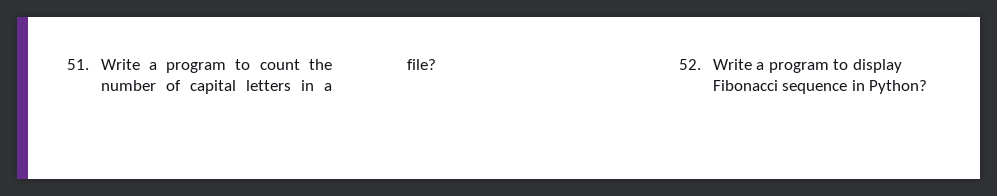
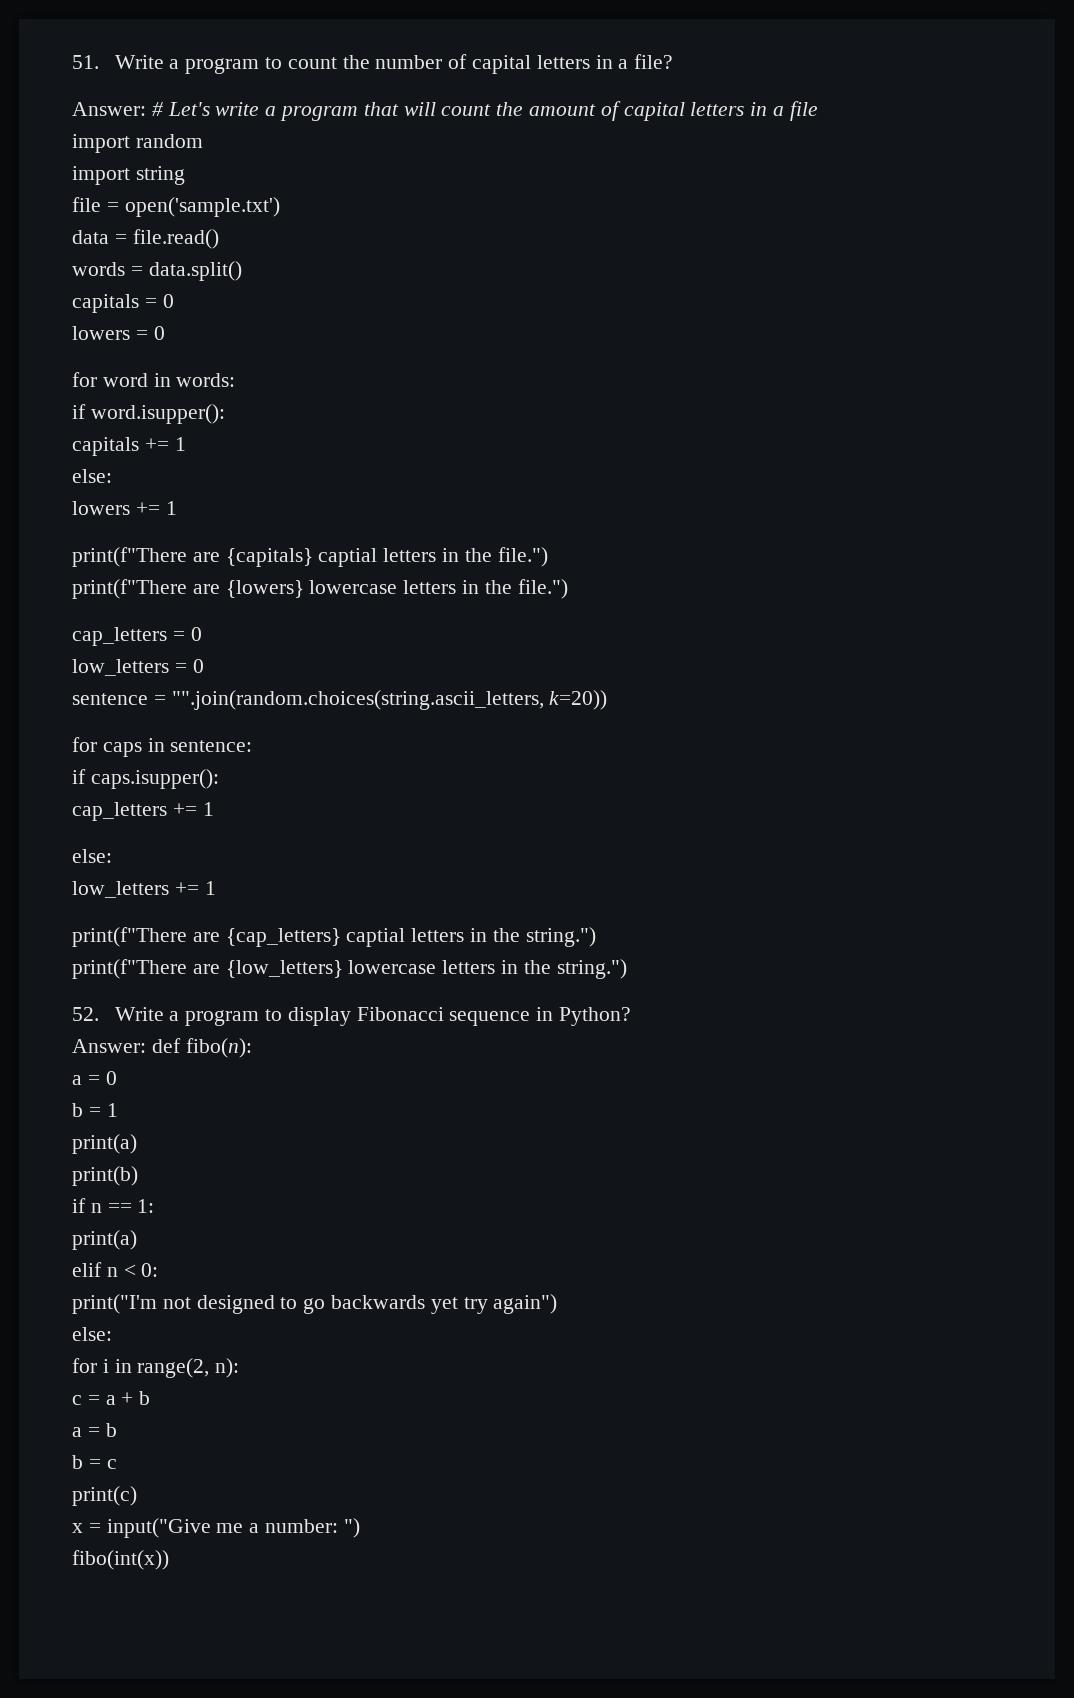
+ Answer: # Let's write a program that will count the amount of capital letters in a file
+ import random
+ import string
+ file = open('sample.txt')
+ data = file.read()
+ words = data.split()
+ capitals = 0
+ lowers = 0
+ for word in words:
+ if word.isupper():
+ capitals += 1
+ else:
+ lowers += 1
+ print(f"There are {capitals} captial letters in the file.")
+ print(f"There are {lowers} lowercase letters in the file.")
+ cap_letters = 0
+ low_letters = 0
+ sentence = "".join(random.choices(string.ascii_letters, k=20))
+ for caps in sentence:
+ if caps.isupper():
+ cap_letters += 1
+ else:
+ low_letters += 1
+ print(f"There are {cap_letters} captial letters in the string.")
+ print(f"There are {low_letters} lowercase letters in the string.")
+ Answer: def fibo(n):
+ a = 0
+ b = 1
+ print(a)
+ print(b)
+ if n == 1:
+ print(a)
+ elif n < 0:
+ print("I'm not designed to go backwards yet try again")
+ else:
+ for i in range(2, n):
+ c = a + b
+ a = b
+ b = c
+ print(c)
+ x = input("Give me a number: ")
+ fibo(int(x))

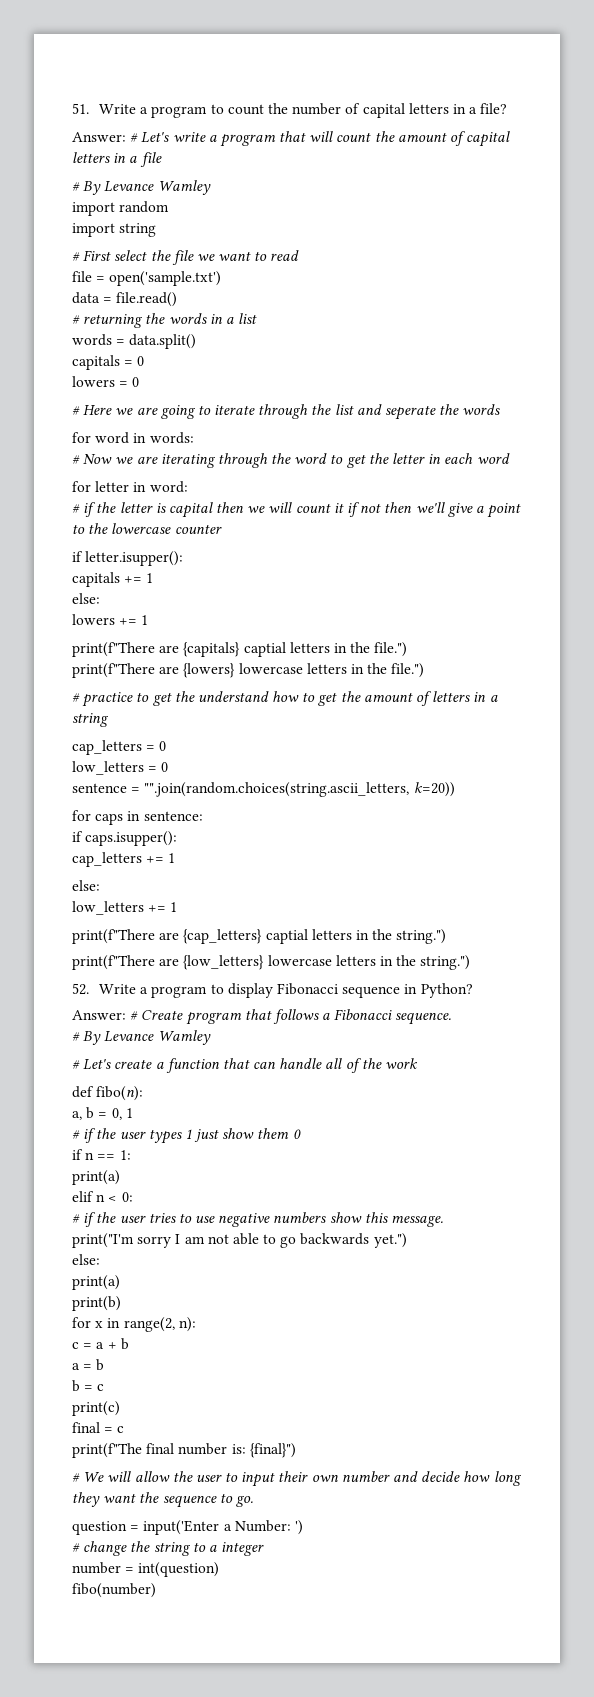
  Answer: # Let's write a program that will count the amount of capital letters in a file
+ # By Levance Wamley
+ # First select the file we want to read
+ # returning the words in a list
+ # Here we are going to iterate through the list and seperate the words
  for word in words:
- if word.isupper():
+ # Now we are iterating through the word to get the letter in each word
+ for letter in word:
+ # if the letter is capital then we will count it if not then we'll give a point to the lowercase counter
+ if letter.isupper():
+ # practice to get the understand how to get the amount of letters in a string
- Answer: def fibo(n):
+ Answer: # Create program that follows a Fibonacci sequence.
+ # By Levance Wamley
+ # Let's create a function that can handle all of the work
+ def fibo(n):
- a = 0
- b = 1
- print(a)
- print(b)
+ a, b = 0, 1
+ # if the user types 1 just show them 0
- print("I'm not designed to go backwards yet try again")
+ # if the user tries to use negative numbers show this message.
+ print("I'm sorry I am not able to go backwards yet.")
  else:
- for i in range(2, n):
+ print(a)
+ print(b)
+ for x in range(2, n):
- x = input("Give me a number: ")
- fibo(int(x))
+ final = c
+ print(f"The final number is: {final}")
+ # We will allow the user to input their own number and decide how long they want the sequence to go.
+ question = input('Enter a Number: ')
+ # change the string to a integer
+ number = int(question)
+ fibo(number)

